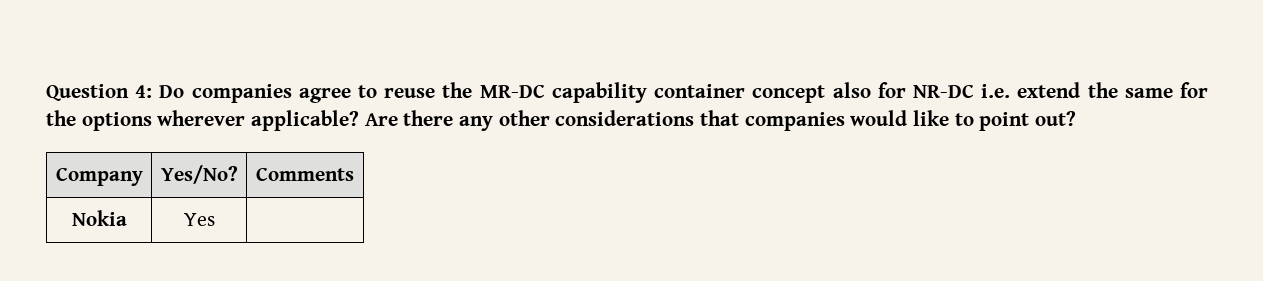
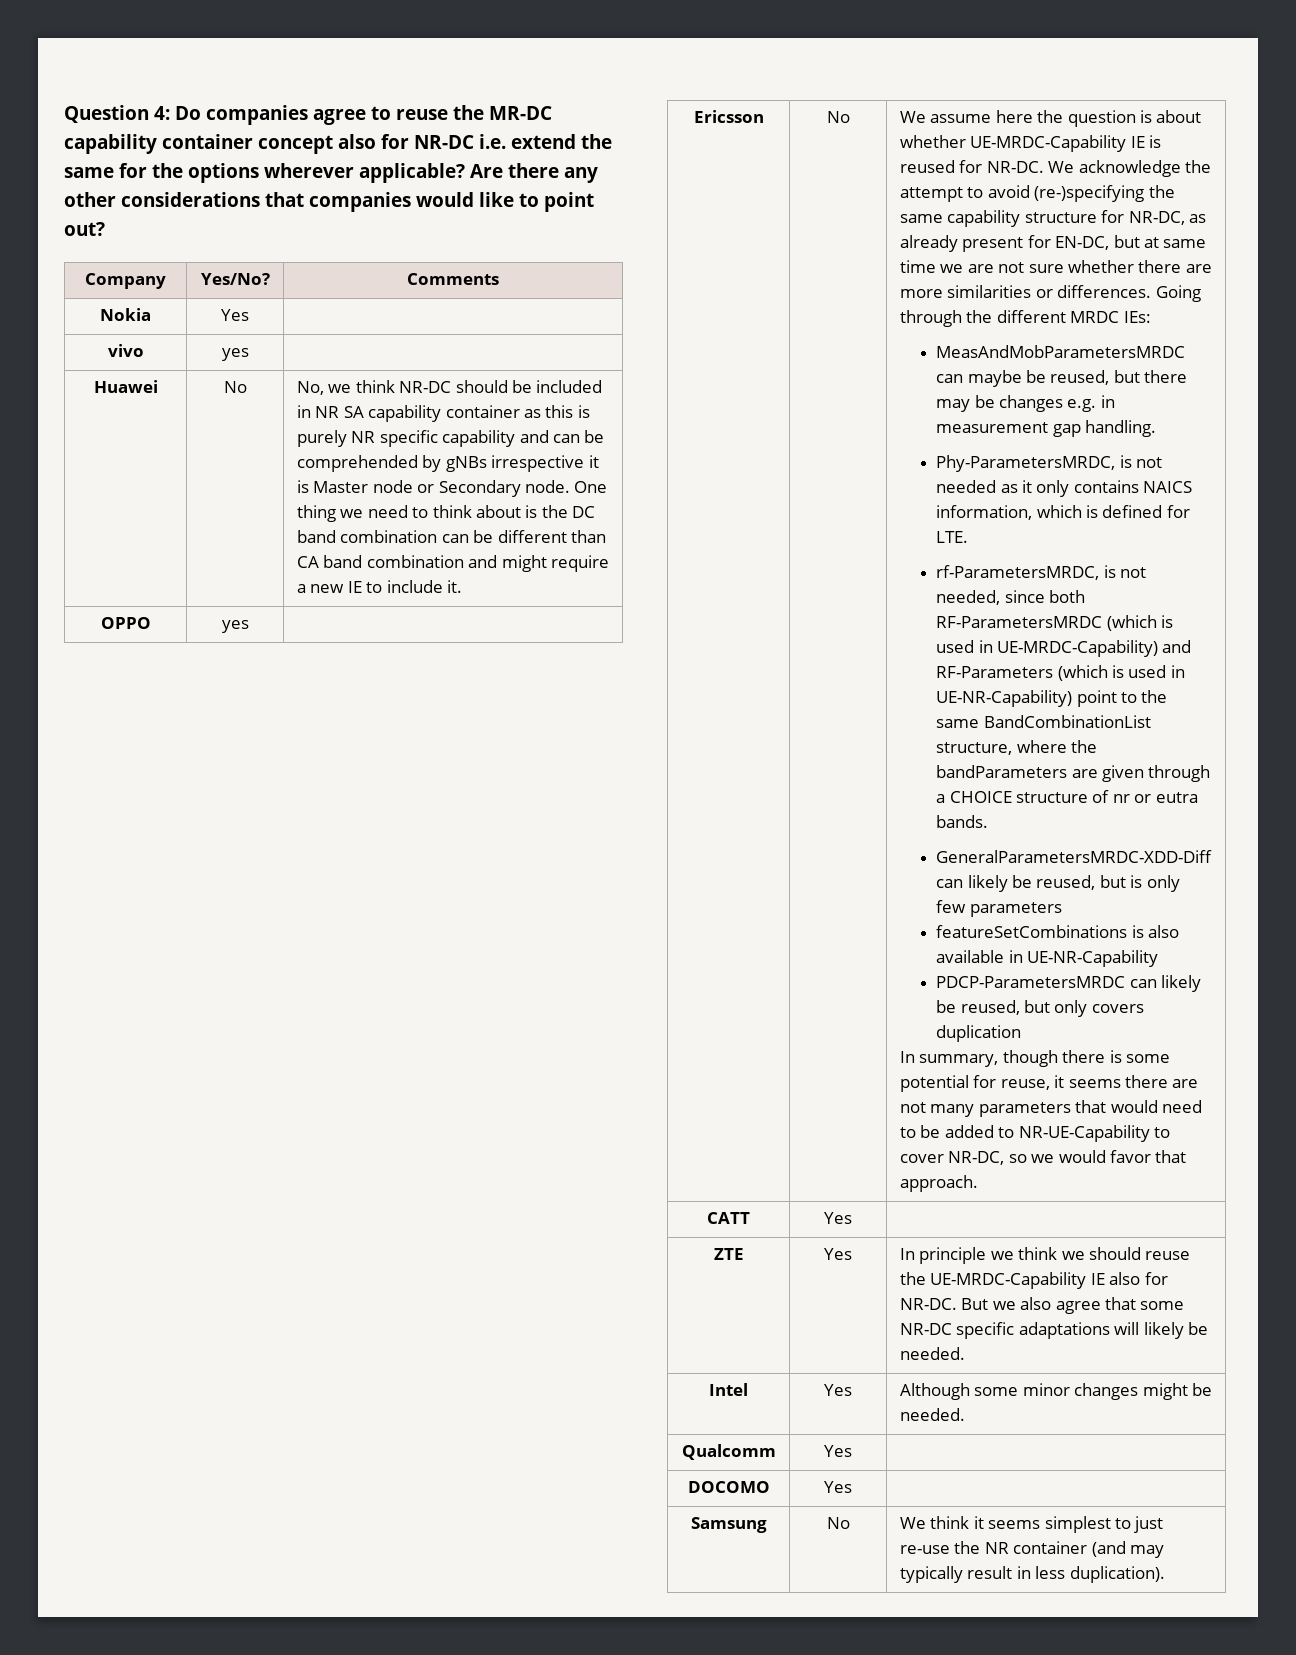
+ vivo | yes |
+ Huawei | No | No, we think NR-DC should be included in NR SA capability container as this is purely NR specific capability and can be comprehended by gNBs irrespective it is Master node or Secondary node. One thing we need to think about is the DC band combination can be different than CA band combination and might require a new IE to include it.
+ OPPO | yes |
+ Ericsson | No | We assume here the question is about whether UE-MRDC-Capability IE is reused for NR-DC. We acknowledge the attempt to avoid (re-)specifying the same capability structure for NR-DC, as already present for EN-DC, but at same time we are not sure whether there are more similarities or differences. Going through the different MRDC IEs:
+ MeasAndMobParametersMRDC can maybe be reused, but there may be changes e.g. in measurement gap handling.
+ Phy-ParametersMRDC, is not needed as it only contains NAICS information, which is defined for LTE.
+ rf-ParametersMRDC, is not needed, since both RF-ParametersMRDC (which is used in UE-MRDC-Capability) and RF-Parameters (which is used in UE-NR-Capability) point to the same BandCombinationList structure, where the bandParameters are given through a CHOICE structure of nr or eutra bands.
+ GeneralParametersMRDC-XDD-Diff can likely be reused, but is only few parameters
+ featureSetCombinations is also available in UE-NR-Capability
+ PDCP-ParametersMRDC can likely be reused, but only covers duplication
+ In summary, though there is some potential for reuse, it seems there are not many parameters that would need to be added to NR-UE-Capability to cover NR-DC, so we would favor that approach.
+ CATT | Yes |
+ ZTE | Yes | In principle we think we should reuse the UE-MRDC-Capability IE also for NR-DC. But we also agree that some NR-DC specific adaptations will likely be needed.
+ Intel | Yes | Although some minor changes might be needed.
+ Qualcomm | Yes |
+ DOCOMO | Yes |
+ Samsung | No | We think it seems simplest to just re-use the NR container (and may typically result in less duplication).

